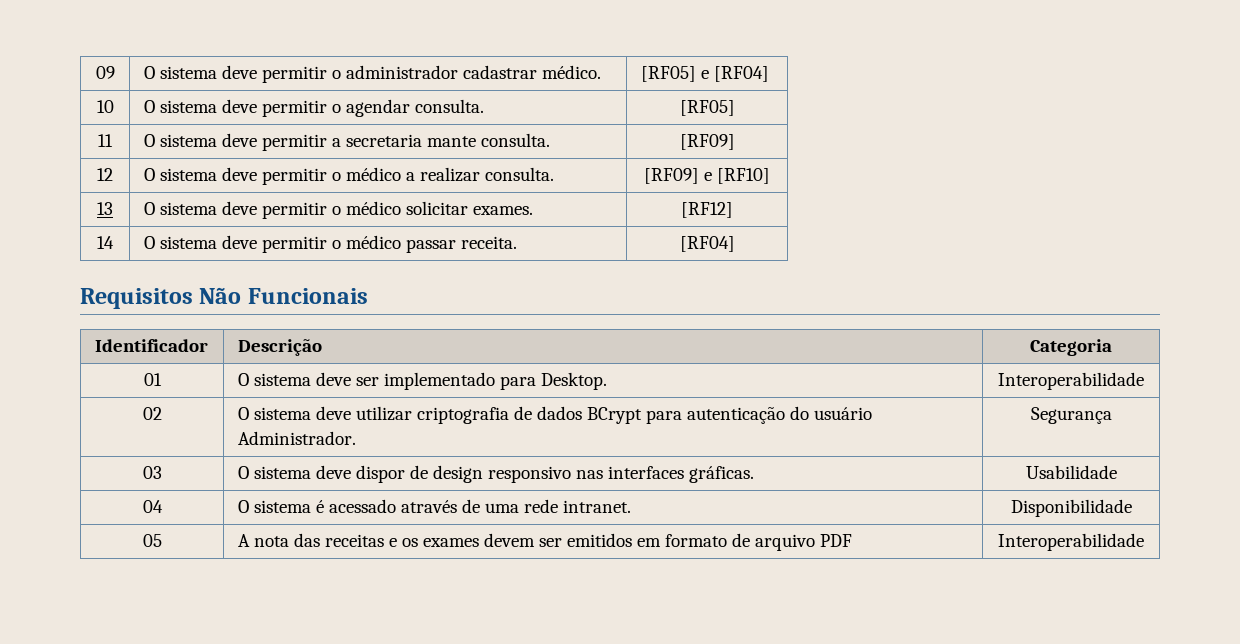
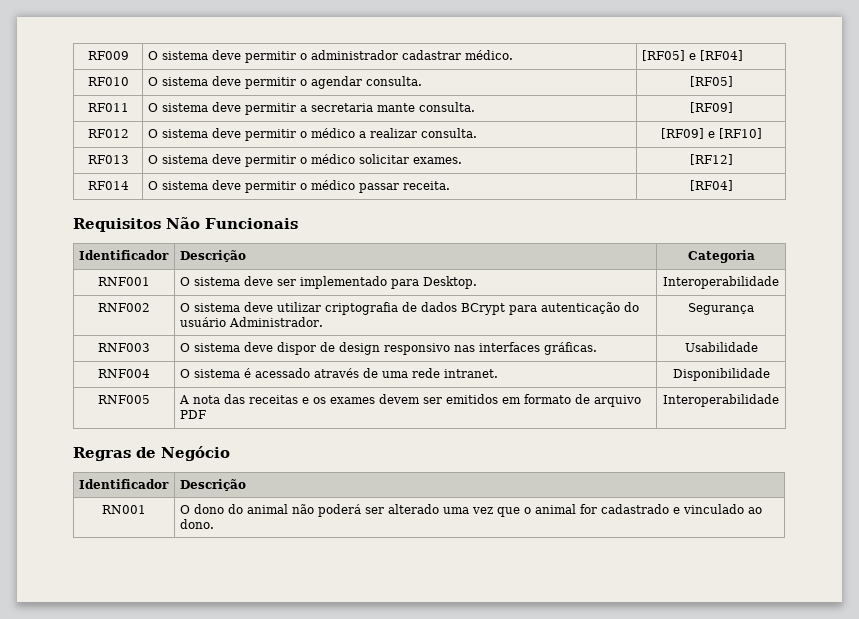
- 09 | O sistema deve permitir o administrador cadastrar médico. | [RF05] e [RF04]
+ RF009 | O sistema deve permitir o administrador cadastrar médico. | [RF05] e [RF04]
- 10 | O sistema deve permitir o agendar consulta. | [RF05]
+ RF010 | O sistema deve permitir o agendar consulta. | [RF05]
- 11 | O sistema deve permitir a secretaria mante consulta. | [RF09]
+ RF011 | O sistema deve permitir a secretaria mante consulta. | [RF09]
- 12 | O sistema deve permitir o médico a realizar consulta. | [RF09] e [RF10]
+ RF012 | O sistema deve permitir o médico a realizar consulta. | [RF09] e [RF10]
- 13 | O sistema deve permitir o médico solicitar exames. | [RF12]
+ RF013 | O sistema deve permitir o médico solicitar exames. | [RF12]
- 14 | O sistema deve permitir o médico passar receita. | [RF04]
+ RF014 | O sistema deve permitir o médico passar receita. | [RF04]
- 01 | O sistema deve ser implementado para Desktop. | Interoperabilidade
+ RNF001 | O sistema deve ser implementado para Desktop. | Interoperabilidade
- 02 | O sistema deve utilizar criptografia de dados BCrypt para autenticação do usuário Administrador. | Segurança
+ RNF002 | O sistema deve utilizar criptografia de dados BCrypt para autenticação do usuário Administrador. | Segurança
- 03 | O sistema deve dispor de design responsivo nas interfaces gráficas. | Usabilidade
+ RNF003 | O sistema deve dispor de design responsivo nas interfaces gráficas. | Usabilidade
- 04 | O sistema é acessado através de uma rede intranet. | Disponibilidade
+ RNF004 | O sistema é acessado através de uma rede intranet. | Disponibilidade
- 05 | A nota das receitas e os exames devem ser emitidos em formato de arquivo PDF | Interoperabilidade
+ RNF005 | A nota das receitas e os exames devem ser emitidos em formato de arquivo PDF | Interoperabilidade
+ Regras de Negócio
+ Identificador | Descrição
+ RN001 | O dono do animal não poderá ser alterado uma vez que o animal for cadastrado e vinculado ao dono.

